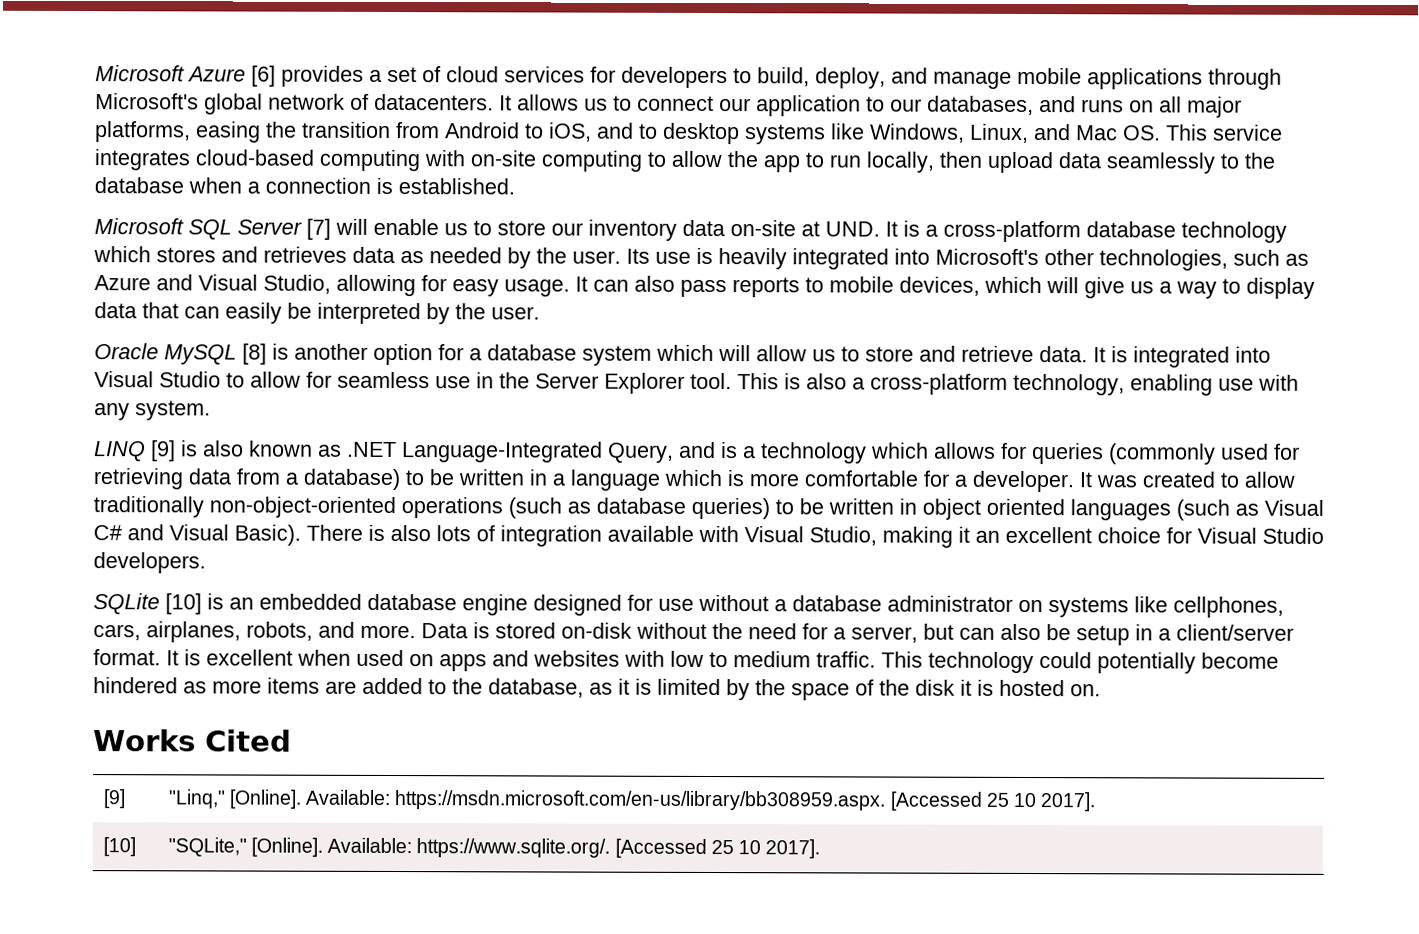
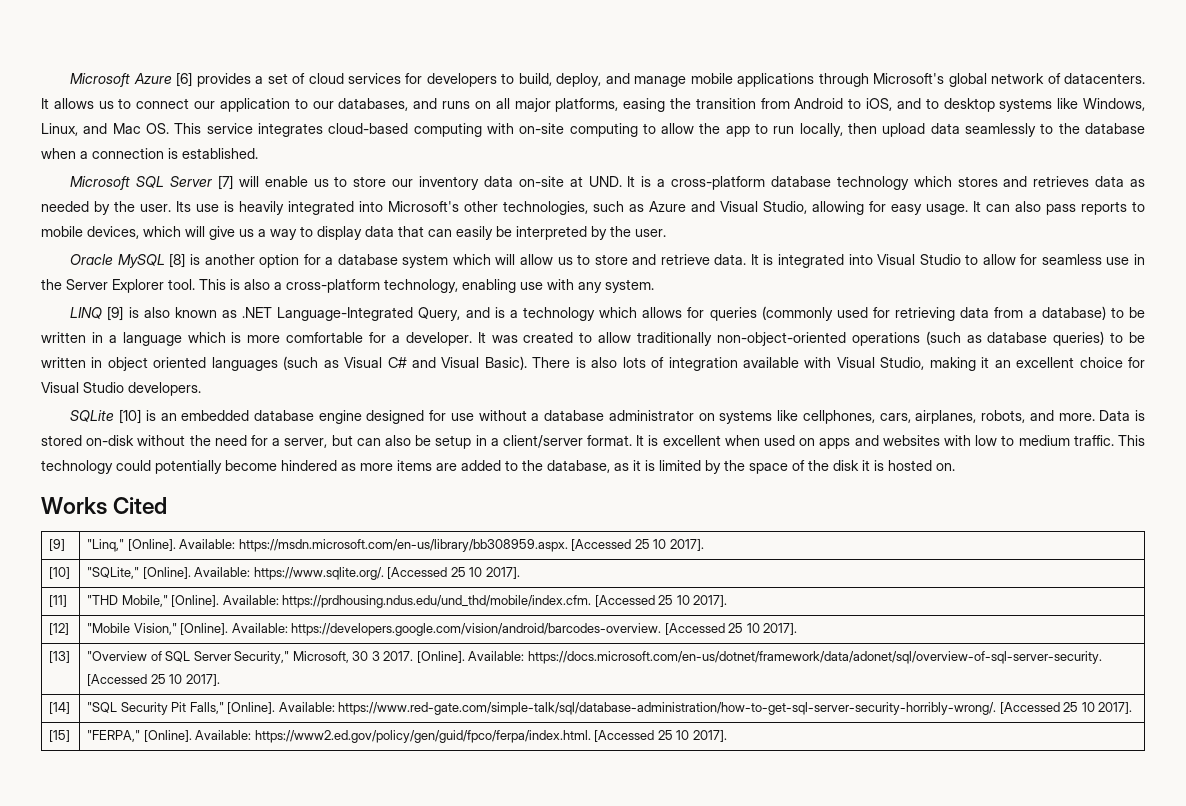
+ [11] | "THD Mobile," [Online]. Available: https://prdhousing.ndus.edu/und_thd/mobile/index.cfm. [Accessed 25 10 2017].
+ [12] | "Mobile Vision," [Online]. Available: https://developers.google.com/vision/android/barcodes-overview. [Accessed 25 10 2017].
+ [13] | "Overview of SQL Server Security," Microsoft, 30 3 2017. [Online]. Available: https://docs.microsoft.com/en-us/dotnet/framework/data/adonet/sql/overview-of-sql-server-security. [Accessed 25 10 2017].
+ [14] | "SQL Security Pit Falls," [Online]. Available: https://www.red-gate.com/simple-talk/sql/database-administration/how-to-get-sql-server-security-horribly-wrong/. [Accessed 25 10 2017].
+ [15] | "FERPA," [Online]. Available: https://www2.ed.gov/policy/gen/guid/fpco/ferpa/index.html. [Accessed 25 10 2017].

